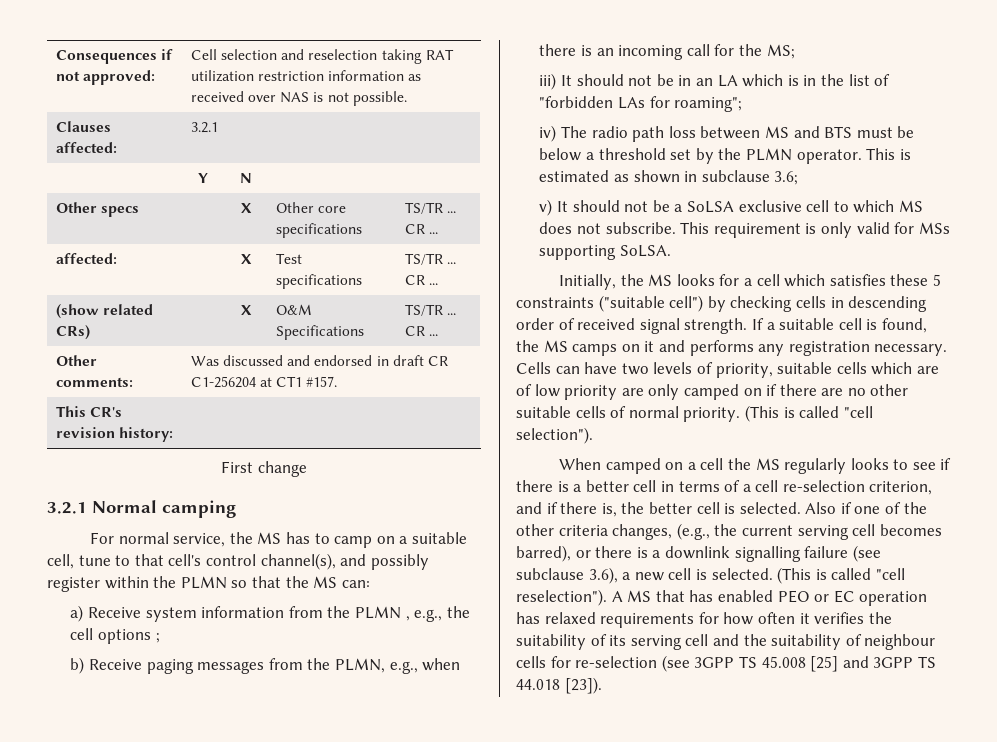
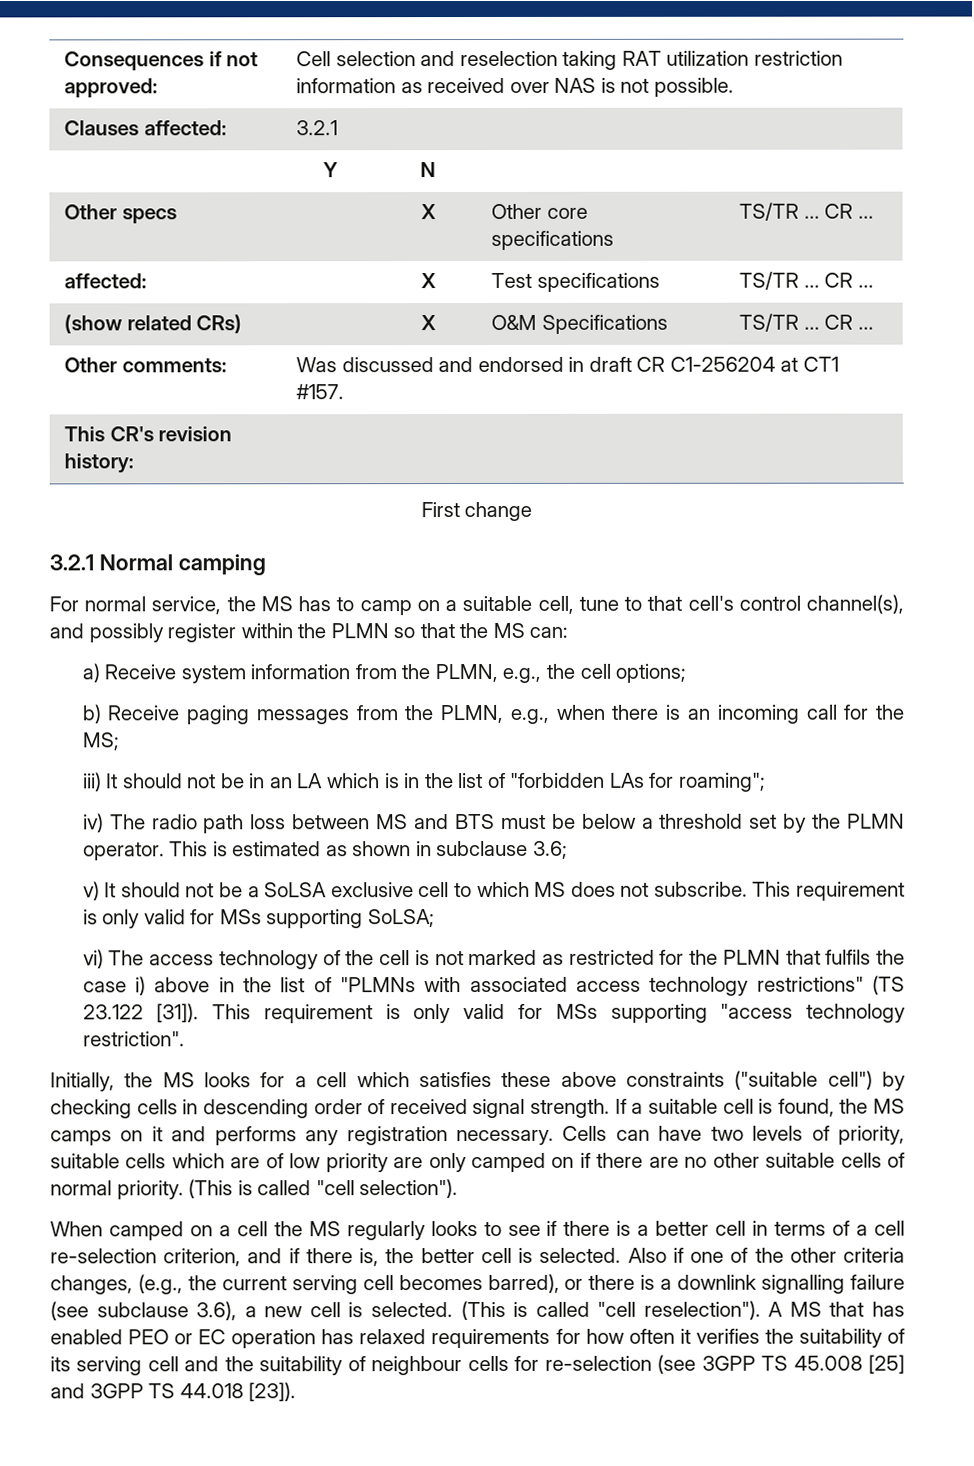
- a) Receive system information from the PLMN , e.g., the cell options ;
+ a) Receive system information from the PLMN, e.g., the cell options;
- This requirement is only valid for MSs supporting SoLSA.
+ This requirement is only valid for MSs supporting SoLSA;
+ vi) The access technology of the cell is not marked as restricted for the PLMN that fulfils the case i) above in the list of "PLMNs with associated access technology restrictions" (TS 23.122 [31]). This requirement is only valid for MSs supporting "access technology restriction".
- Initially, the MS looks for a cell which satisfies these 5 constraints ("suitable cell") by checking cells in descending order of received signal strength.
+ Initially, the MS looks for a cell which satisfies these above constraints ("suitable cell") by checking cells in descending order of received signal strength.

